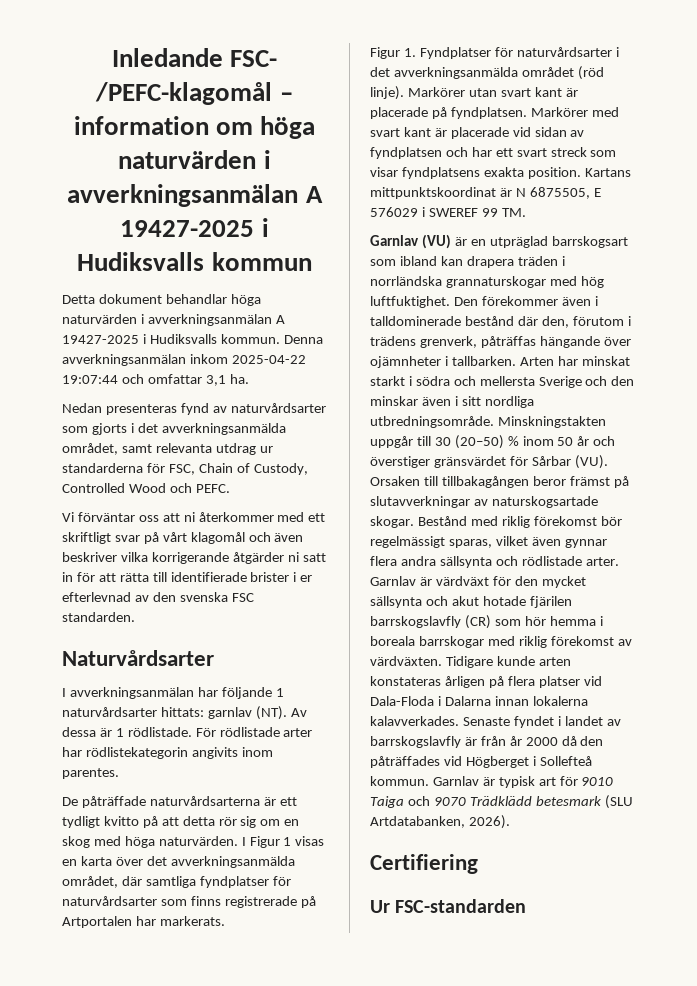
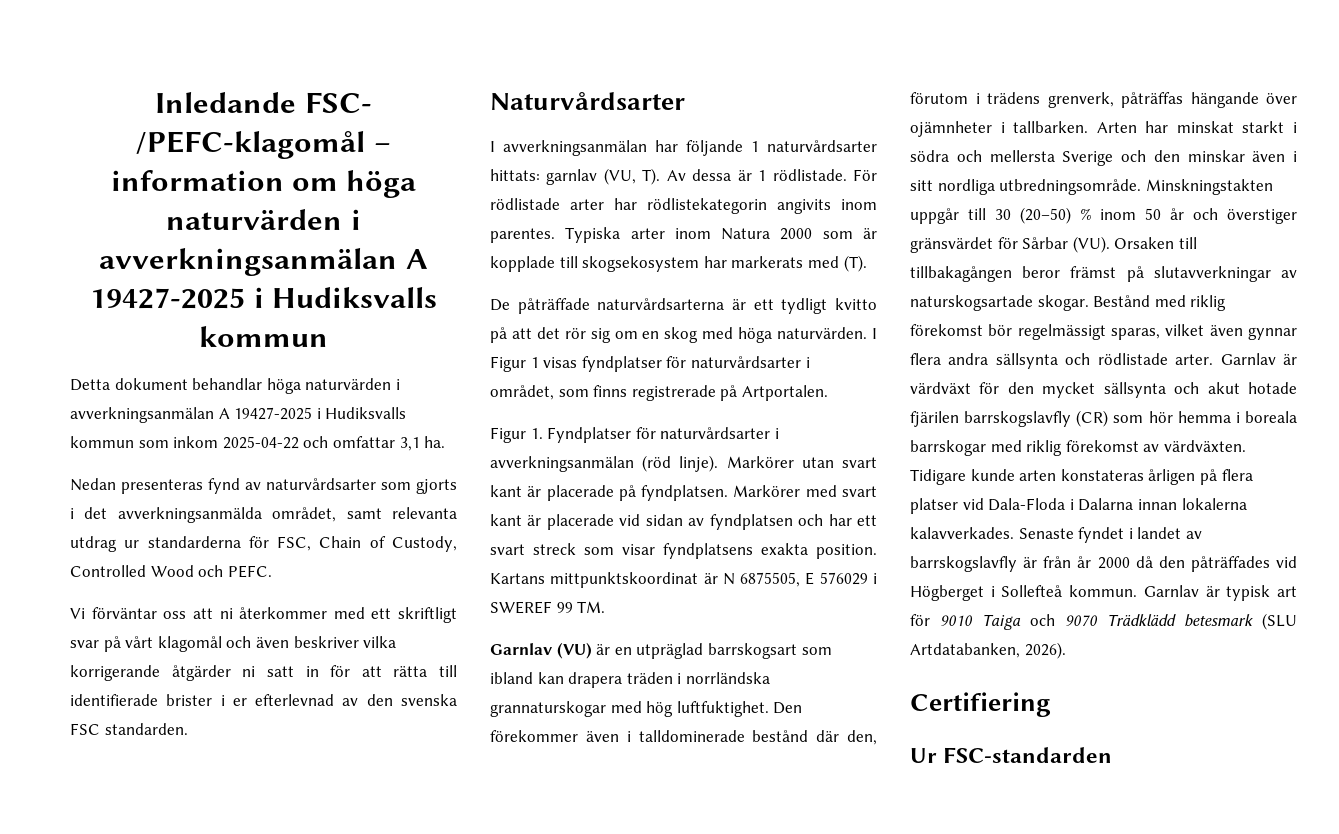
- Detta dokument behandlar höga naturvärden i avverkningsanmälan A 19427-2025 i Hudiksvalls kommun. Denna avverkningsanmälan inkom 2025-04-22 19:07:44 och omfattar 3,1 ha.
+ Detta dokument behandlar höga naturvärden i avverkningsanmälan A 19427-2025 i Hudiksvalls kommun som inkom 2025-04-22 och omfattar 3,1 ha.
- I avverkningsanmälan har följande 1 naturvårdsarter hittats: garnlav (NT). Av dessa är 1 rödlistade.
+ I avverkningsanmälan har följande 1 naturvårdsarter hittats: garnlav (VU, T). Av dessa är 1 rödlistade.
+ Typiska arter inom Natura 2000 som är kopplade till skogsekosystem har markerats med (T).
- De påträffade naturvårdsarterna är ett tydligt kvitto på att detta rör sig om en skog med höga naturvärden.
+ De påträffade naturvårdsarterna är ett tydligt kvitto på att det rör sig om en skog med höga naturvärden.
- I Figur 1 visas en karta över det avverkningsanmälda området, där samtliga fyndplatser för naturvårdsarter som finns registrerade på Artportalen har markerats.
+ I Figur 1 visas fyndplatser för naturvårdsarter i området, som finns registrerade på Artportalen.
- Figur 1. Fyndplatser för naturvårdsarter i det avverkningsanmälda området (röd linje).
+ Figur 1. Fyndplatser för naturvårdsarter i avverkningsanmälan (röd linje).

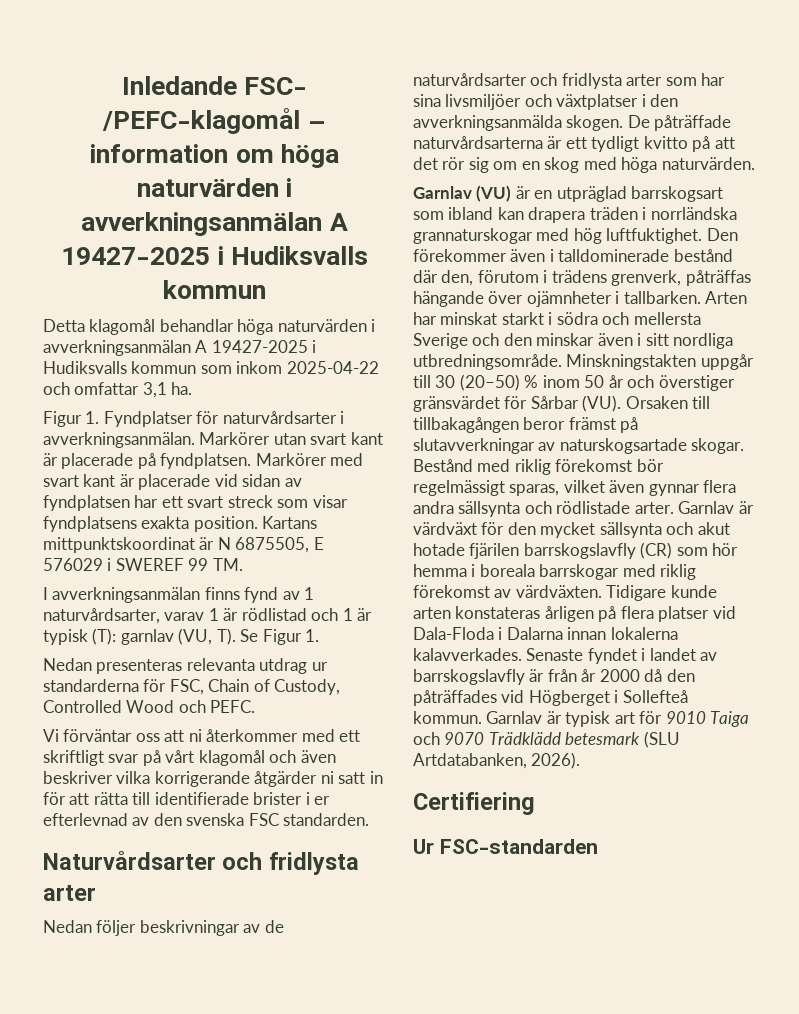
- Detta dokument behandlar höga naturvärden i avverkningsanmälan A 19427-2025 i Hudiksvalls kommun som inkom 2025-04-22 och omfattar 3,1 ha.
+ Detta klagomål behandlar höga naturvärden i avverkningsanmälan A 19427-2025 i Hudiksvalls kommun som inkom 2025-04-22 och omfattar 3,1 ha.
- Nedan presenteras fynd av naturvårdsarter som gjorts i det avverkningsanmälda området, samt relevanta utdrag ur standarderna för FSC, Chain of Custody, Controlled Wood och PEFC.
+ Figur 1. Fyndplatser för naturvårdsarter i avverkningsanmälan. Markörer utan svart kant är placerade på fyndplatsen. Markörer med svart kant är placerade vid sidan av fyndplatsen har ett svart streck som visar fyndplatsens exakta position. Kartans mittpunktskoordinat är N 6875505, E 576029 i SWEREF 99 TM.
+ I avverkningsanmälan finns fynd av 1 naturvårdsarter, varav 1 är rödlistad och 1 är typisk (T): garnlav (VU, T). Se Figur 1.
+ Nedan presenteras relevanta utdrag ur standarderna för FSC, Chain of Custody, Controlled Wood och PEFC.
- Naturvårdsarter
- I avverkningsanmälan har följande 1 naturvårdsarter hittats: garnlav (VU, T). Av dessa är 1 rödlistade. För rödlistade arter har rödlistekategorin angivits inom parentes. Typiska arter inom Natura 2000 som är kopplade till skogsekosystem har markerats med (T).
- De påträffade naturvårdsarterna är ett tydligt kvitto på att det rör sig om en skog med höga naturvärden. I Figur 1 visas fyndplatser för naturvårdsarter i området, som finns registrerade på Artportalen.
- Figur 1. Fyndplatser för naturvårdsarter i avverkningsanmälan (röd linje). Markörer utan svart kant är placerade på fyndplatsen. Markörer med svart kant är placerade vid sidan av fyndplatsen och har ett svart streck som visar fyndplatsens exakta position. Kartans mittpunktskoordinat är N 6875505, E 576029 i SWEREF 99 TM.
+ Naturvårdsarter och fridlysta arter
+ Nedan följer beskrivningar av de naturvårdsarter och fridlysta arter som har sina livsmiljöer och växtplatser i den avverkningsanmälda skogen. De påträffade naturvårdsarterna är ett tydligt kvitto på att det rör sig om en skog med höga naturvärden.

